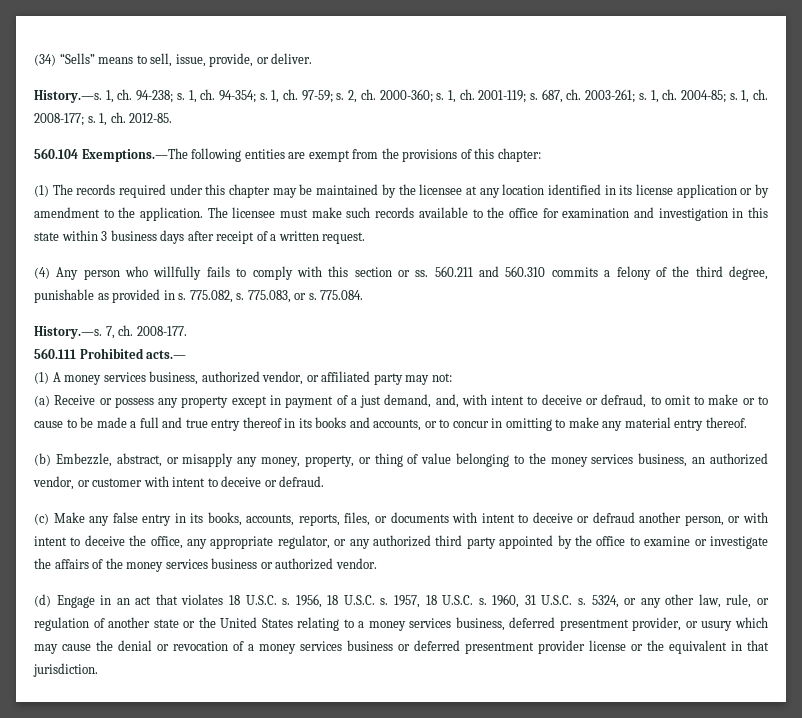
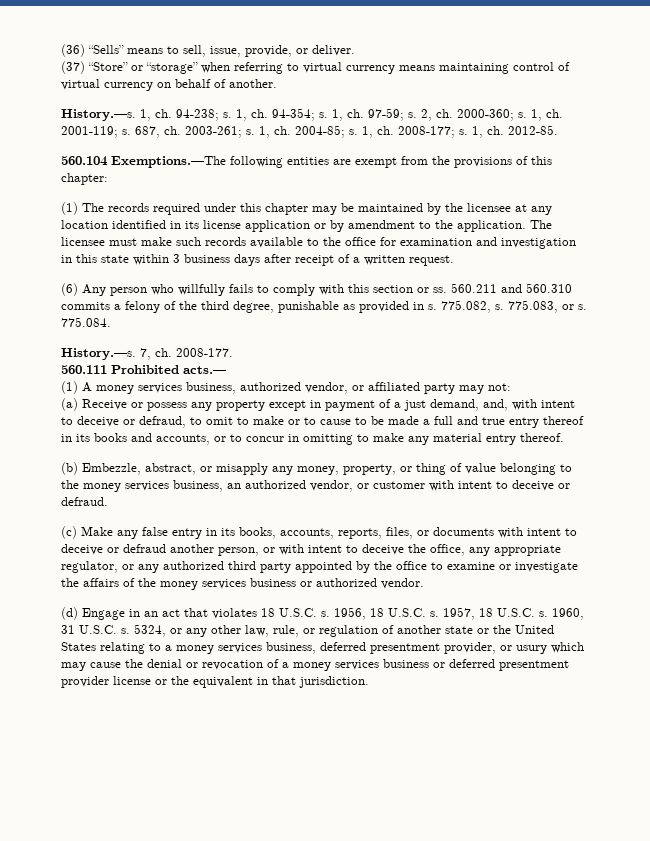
- (34) “Sells” means to sell, issue, provide, or deliver.
+ (36) “Sells” means to sell, issue, provide, or deliver.
+ (37) “Store” or “storage” when referring to virtual currency means maintaining control of virtual currency on behalf of another.
- (4) Any person who willfully fails to comply with this section or ss.
+ (6) Any person who willfully fails to comply with this section or ss.

